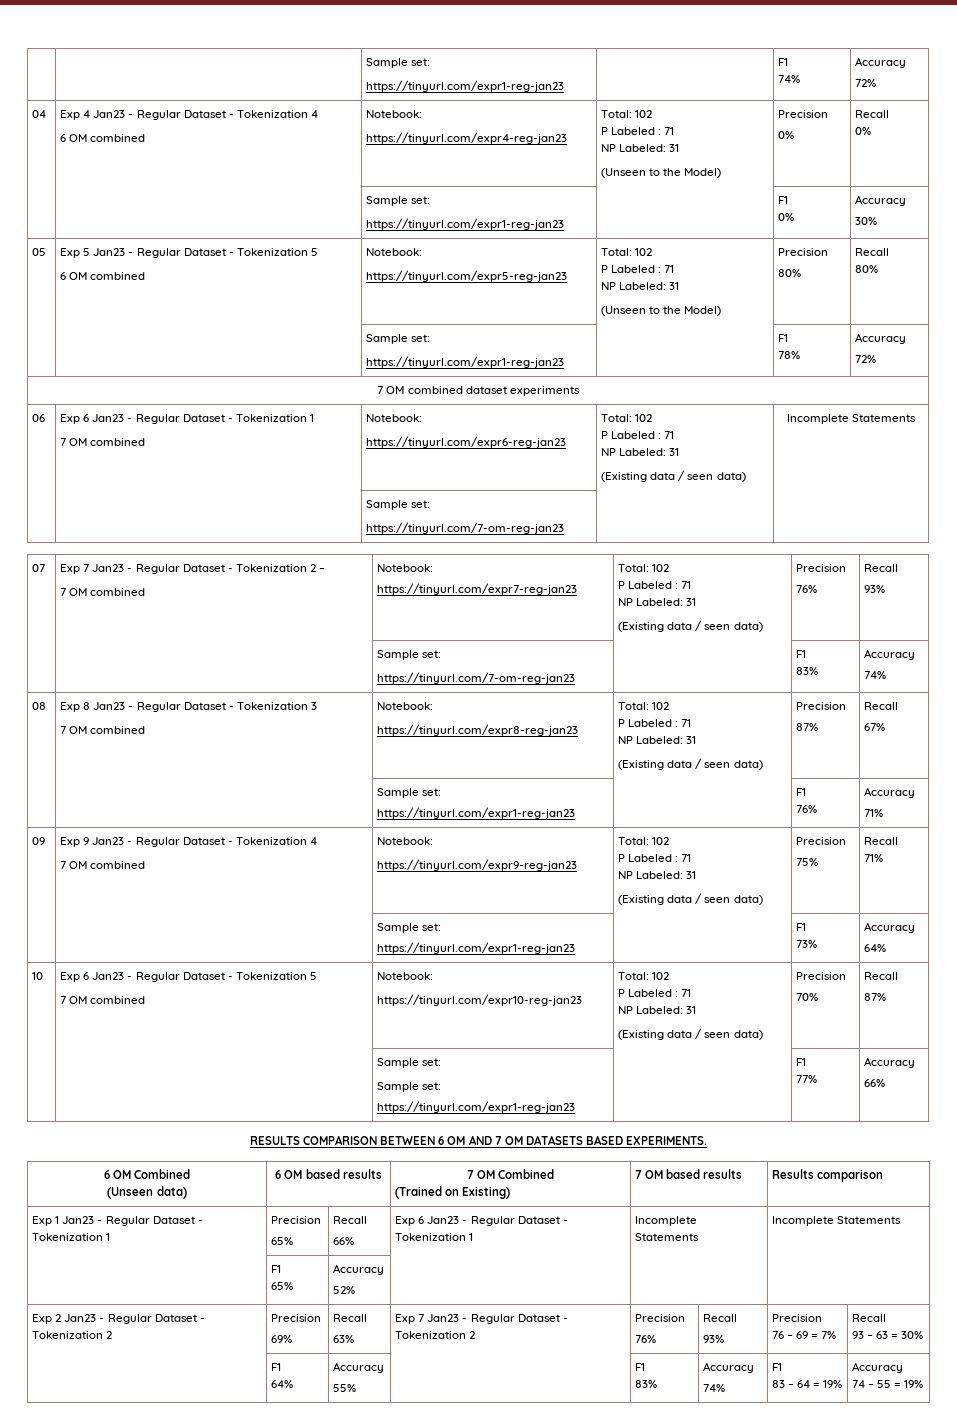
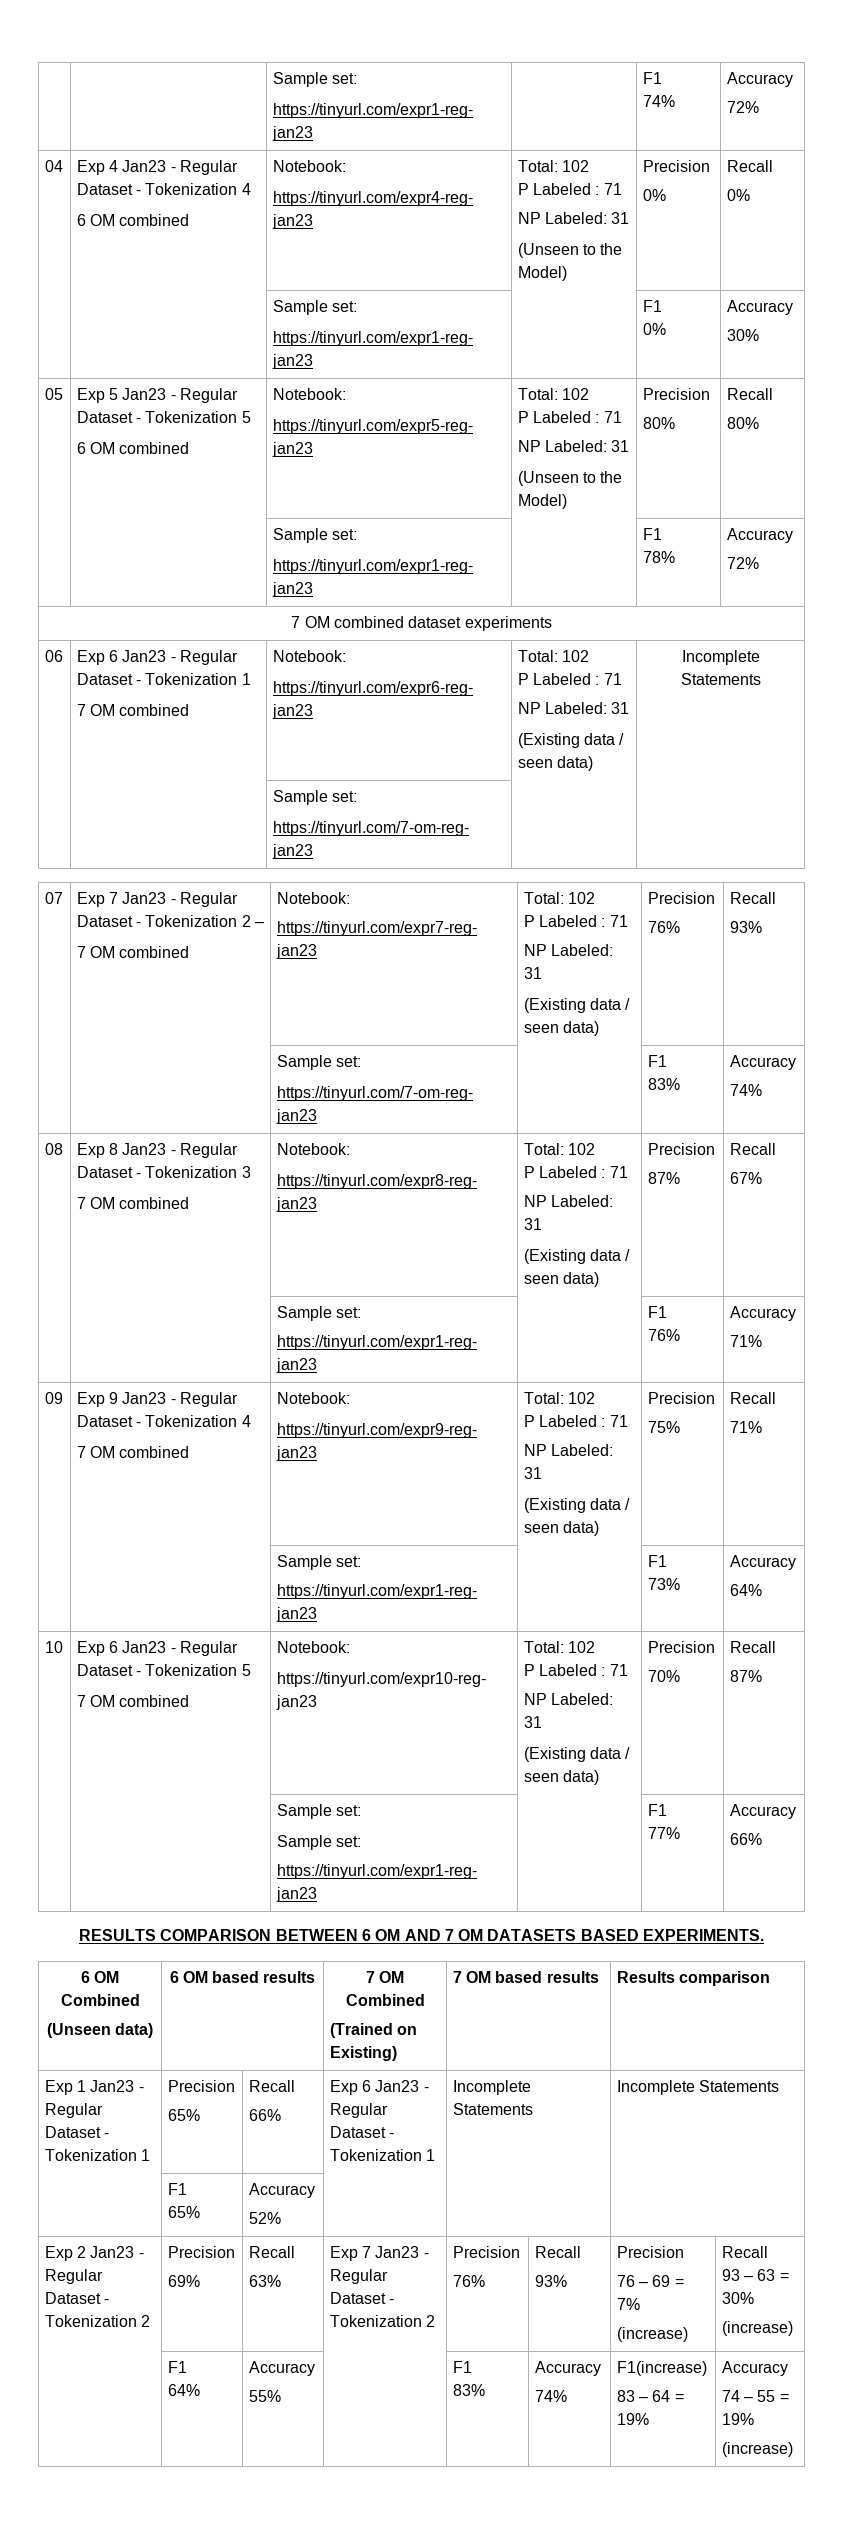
  Exp 2 Jan23 - Regular Dataset - Tokenization 2 | Precision
  69% | Recall
  63% | Exp 7 Jan23 - Regular Dataset - Tokenization 2 | Precision
  76% | Recall
  93% | Precision
- 76 – 69 = 7% | Recall
+ 76 – 69 = 7%
+ (increase) | Recall
  93 – 63 = 30%
+ (increase)
  | F1
  64% | Accuracy
  55% | | F1
  83% | Accuracy
- 74% | F1
+ 74% | F1(increase)
  83 – 64 = 19% | Accuracy
  74 – 55 = 19%
+ (increase)

